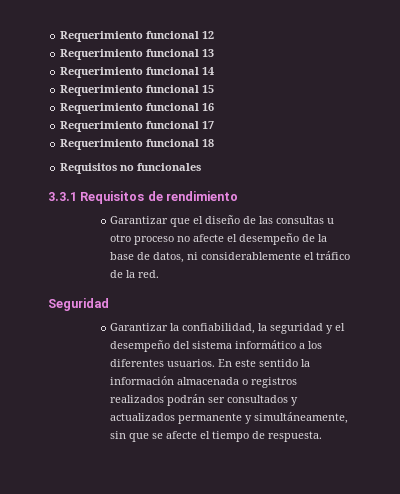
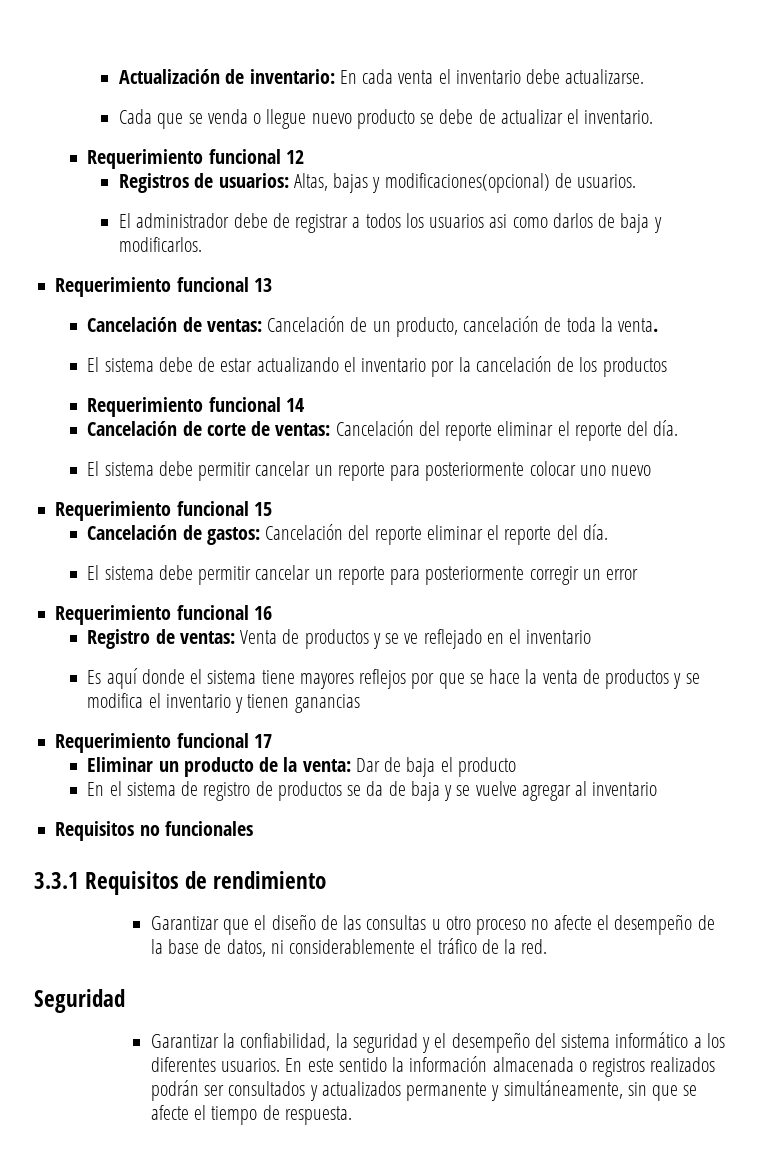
+ Actualización de inventario: En cada venta el inventario debe actualizarse.
+ Cada que se venda o llegue nuevo producto se debe de actualizar el inventario.
  Requerimiento funcional 12
+ Registros de usuarios: Altas, bajas y modificaciones(opcional) de usuarios.
+ El administrador debe de registrar a todos los usuarios asi como darlos de baja y modificarlos.
  Requerimiento funcional 13
+ Cancelación de ventas: Cancelación de un producto, cancelación de toda la venta.
+ El sistema debe de estar actualizando el inventario por la cancelación de los productos
  Requerimiento funcional 14
+ Cancelación de corte de ventas: Cancelación del reporte eliminar el reporte del día.
+ El sistema debe permitir cancelar un reporte para posteriormente colocar uno nuevo
  Requerimiento funcional 15
+ Cancelación de gastos: Cancelación del reporte eliminar el reporte del día.
+ El sistema debe permitir cancelar un reporte para posteriormente corregir un error
  Requerimiento funcional 16
+ Registro de ventas: Venta de productos y se ve reflejado en el inventario
+ Es aquí donde el sistema tiene mayores reflejos por que se hace la venta de productos y se modifica el inventario y tienen ganancias
  Requerimiento funcional 17
- Requerimiento funcional 18
+ Eliminar un producto de la venta: Dar de baja el producto
+ En el sistema de registro de productos se da de baja y se vuelve agregar al inventario

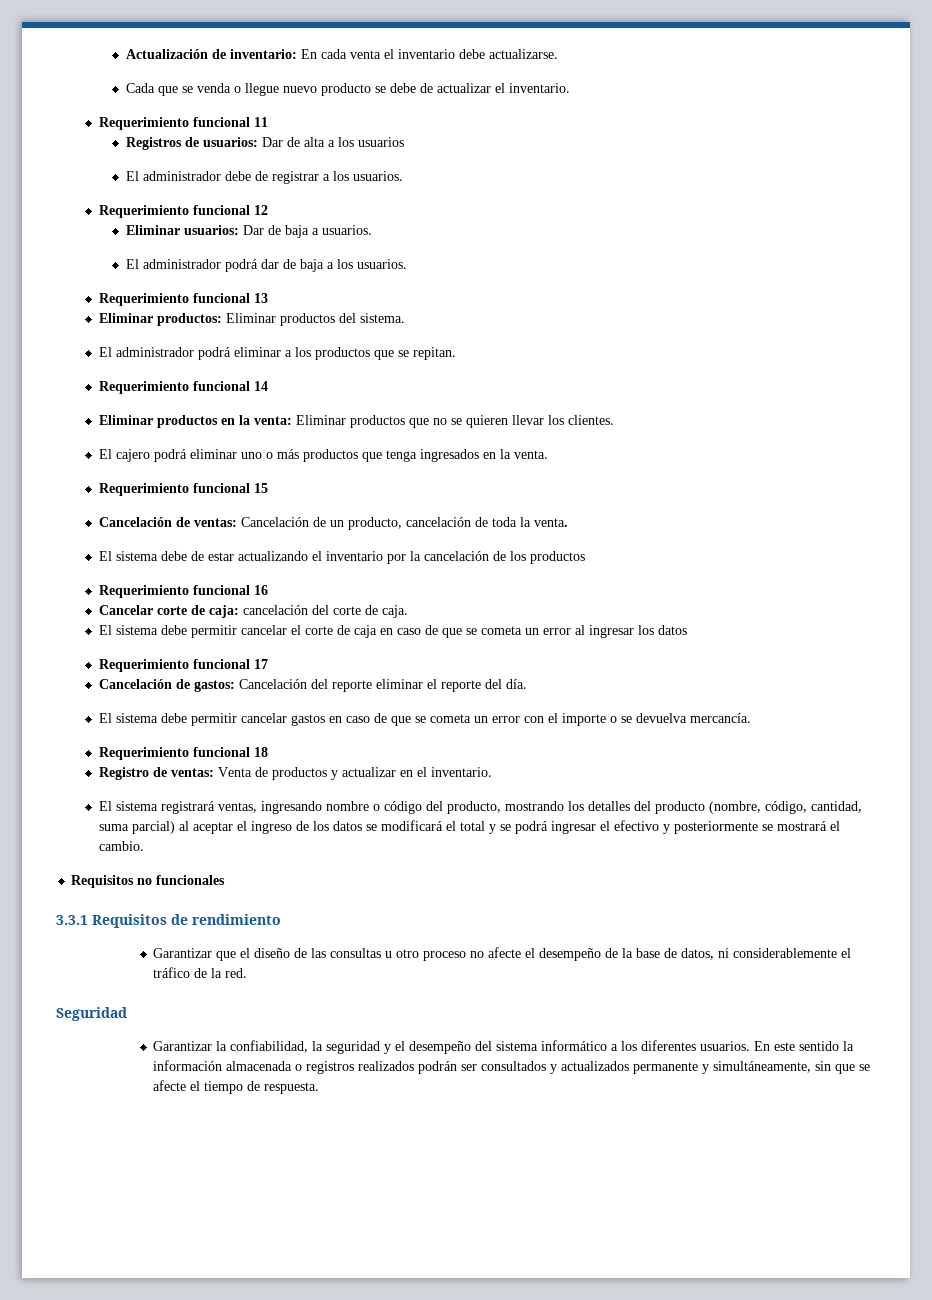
- Requerimiento funcional 12
+ Requerimiento funcional 11
- Registros de usuarios: Altas, bajas y modificaciones(opcional) de usuarios.
+ Registros de usuarios: Dar de alta a los usuarios
- El administrador debe de registrar a todos los usuarios asi como darlos de baja y modificarlos.
+ El administrador debe de registrar a los usuarios.
+ Requerimiento funcional 12
+ Eliminar usuarios: Dar de baja a usuarios.
+ El administrador podrá dar de baja a los usuarios.
  Requerimiento funcional 13
+ Eliminar productos: Eliminar productos del sistema.
+ El administrador podrá eliminar a los productos que se repitan.
+ Requerimiento funcional 14
+ Eliminar productos en la venta: Eliminar productos que no se quieren llevar los clientes.
+ El cajero podrá eliminar uno o más productos que tenga ingresados en la venta.
+ Requerimiento funcional 15
- Requerimiento funcional 14
- Cancelación de corte de ventas: Cancelación del reporte eliminar el reporte del día.
- El sistema debe permitir cancelar un reporte para posteriormente colocar uno nuevo
- Requerimiento funcional 15
+ Requerimiento funcional 16
+ Cancelar corte de caja: cancelación del corte de caja.
+ El sistema debe permitir cancelar el corte de caja en caso de que se cometa un error al ingresar los datos
+ Requerimiento funcional 17
- El sistema debe permitir cancelar un reporte para posteriormente corregir un error
- Requerimiento funcional 16
+ El sistema debe permitir cancelar gastos en caso de que se cometa un error con el importe o se devuelva mercancía.
+ Requerimiento funcional 18
- Registro de ventas: Venta de productos y se ve reflejado en el inventario
- Es aquí donde el sistema tiene mayores reflejos por que se hace la venta de productos y se modifica el inventario y tienen ganancias
- Requerimiento funcional 17
- Eliminar un producto de la venta: Dar de baja el producto
- En el sistema de registro de productos se da de baja y se vuelve agregar al inventario
+ Registro de ventas: Venta de productos y actualizar en el inventario.
+ El sistema registrará ventas, ingresando nombre o código del producto, mostrando los detalles del producto (nombre, código, cantidad, suma parcial) al aceptar el ingreso de los datos se modificará el total y se podrá ingresar el efectivo y posteriormente se mostrará el cambio.

